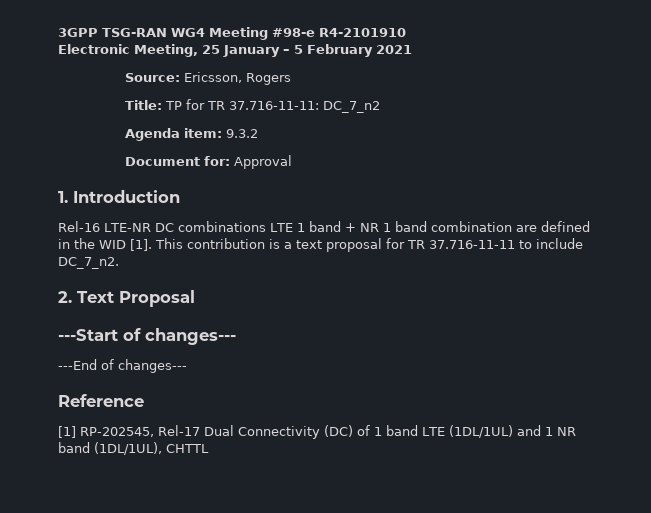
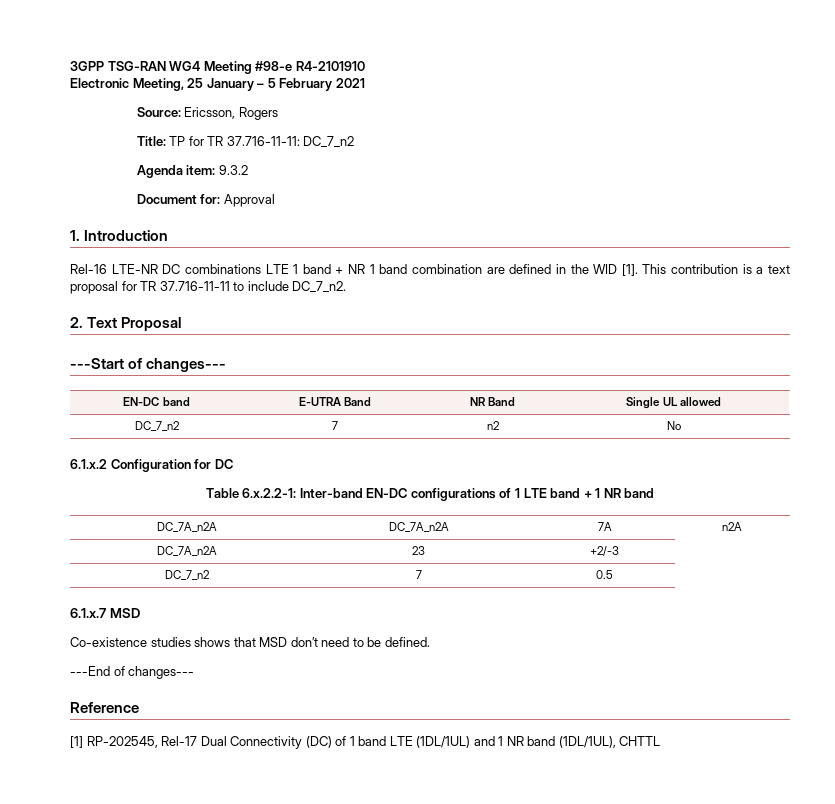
+ EN-DC band | E-UTRA Band | NR Band | Single UL allowed
+ DC_7_n2 | 7 | n2 | No
+ 6.1.x.2 Configuration for DC
+ Table 6.x.2.2-1: Inter-band EN-DC configurations of 1 LTE band + 1 NR band
+ DC_7A_n2A | DC_7A_n2A | 7A | n2A
+ DC_7A_n2A | 23 | +2/-3
+ DC_7_n2 | 7 | 0.5
+ 6.1.x.7 MSD
+ Co-existence studies shows that MSD don’t need to be defined.

